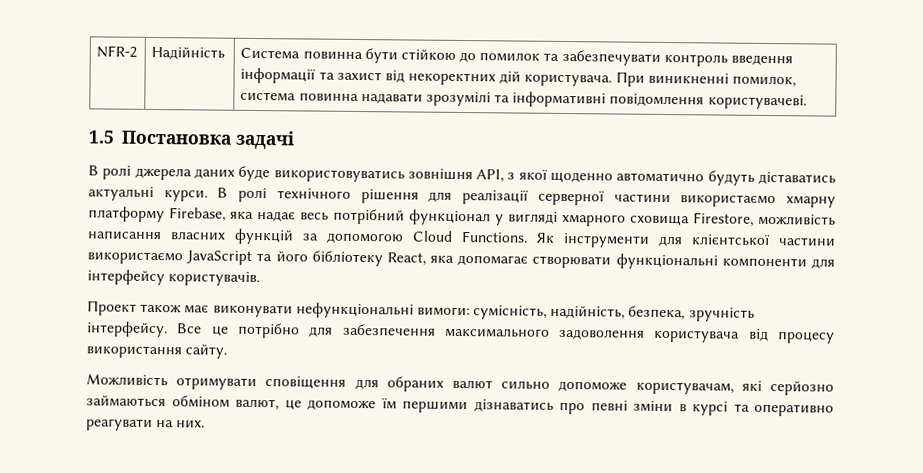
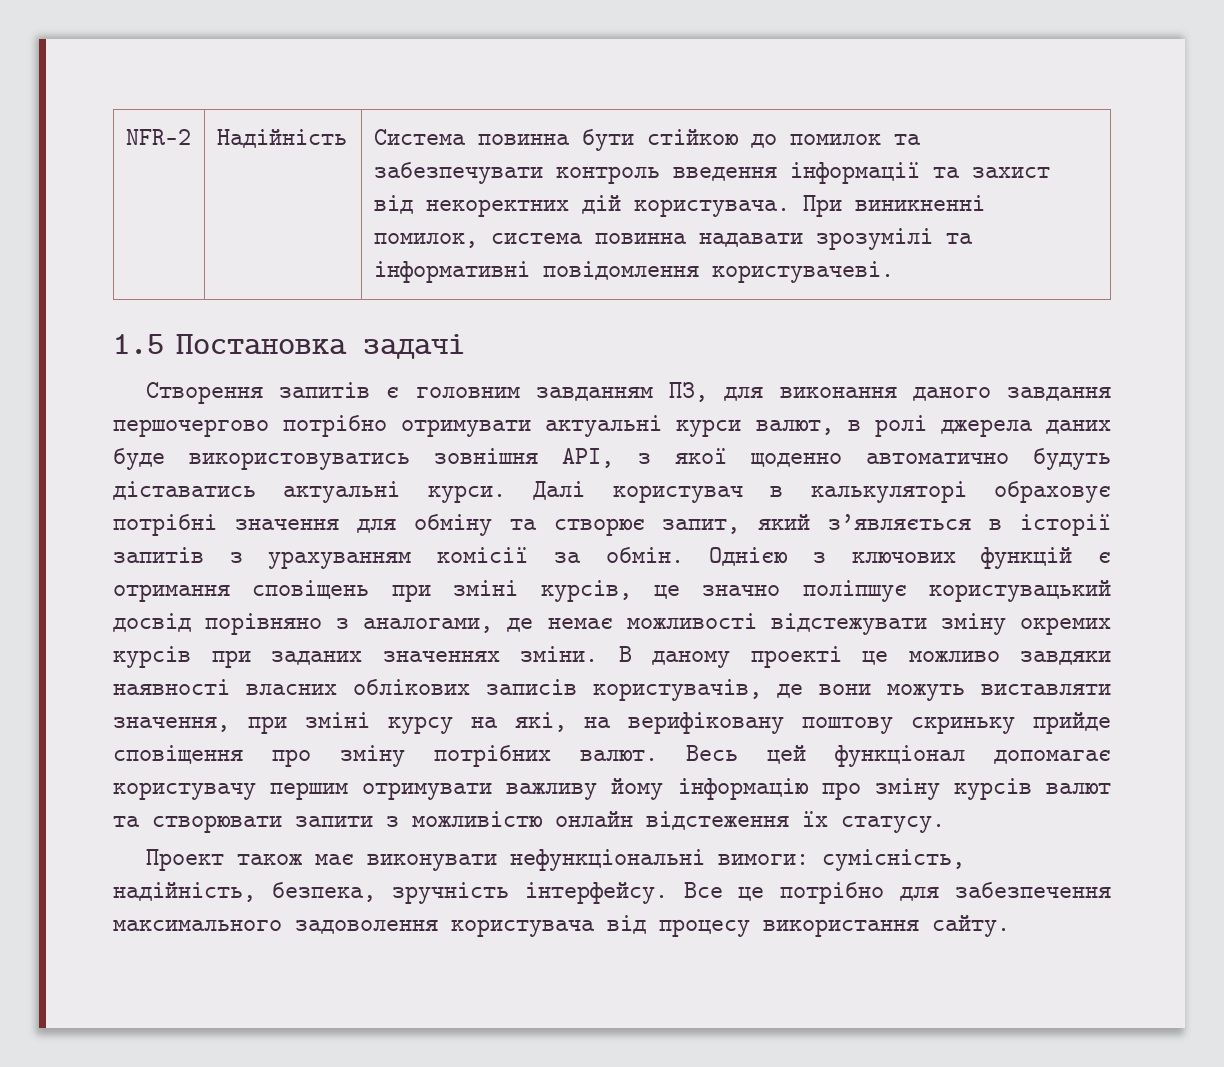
- В ролі джерела даних буде використовуватись зовнішня API, з якої щоденно автоматично будуть діставатись актуальні курси.
+ Створення запитів є головним завданням ПЗ, для виконання даного завдання першочергово потрібно отримувати актуальні курси валют, в ролі джерела даних буде використовуватись зовнішня API, з якої щоденно автоматично будуть діставатись актуальні курси.
- В ролі технічного рішення для реалізації серверної частини використаємо хмарну платформу Firebase, яка надає весь потрібний функціонал у вигляді хмарного сховища Firestore, можливість написання власних функцій за допомогою Cloud Functions. Як інструменти для клієнтської частини використаємо JavaScript та його бібліотеку React, яка допомагає створювати функціональні компоненти для інтерфейсу користувачів.
+ Далі користувач в калькуляторі обраховує потрібні значення для обміну та створює запит, який з’являється в історії запитів з урахуванням комісії за обмін. Однією з ключових функцій є отримання сповіщень при зміні курсів, це значно поліпшує користувацький досвід порівняно з аналогами, де немає можливості відстежувати зміну окремих курсів при заданих значеннях зміни. В даному проекті це можливо завдяки наявності власних облікових записів користувачів, де вони можуть виставляти значення, при зміні курсу на які, на верифіковану поштову скриньку прийде сповіщення про зміну потрібних валют. Весь цей функціонал допомагає користувачу першим отримувати важливу йому інформацію про зміну курсів валют та створювати запити з можливістю онлайн відстеження їх статусу.
- Можливість отримувати сповіщення для обраних валют сильно допоможе користувачам, які серйозно займаються обміном валют, це допоможе їм першими дізнаватись про певні зміни в курсі та оперативно реагувати на них.

